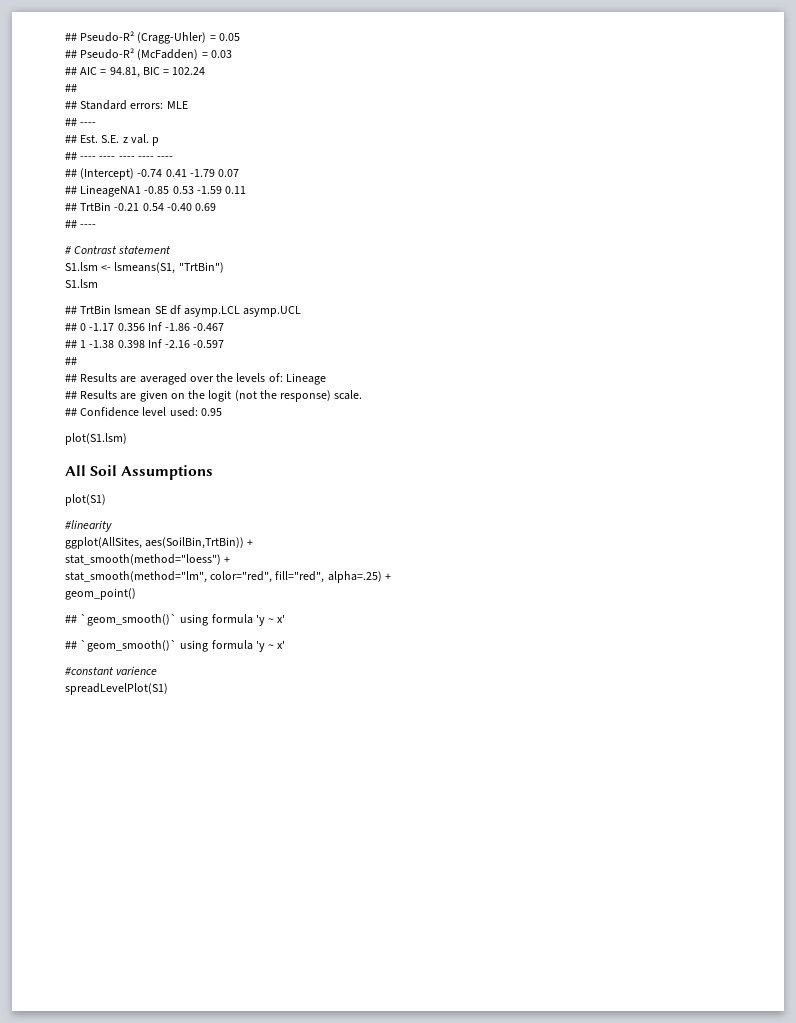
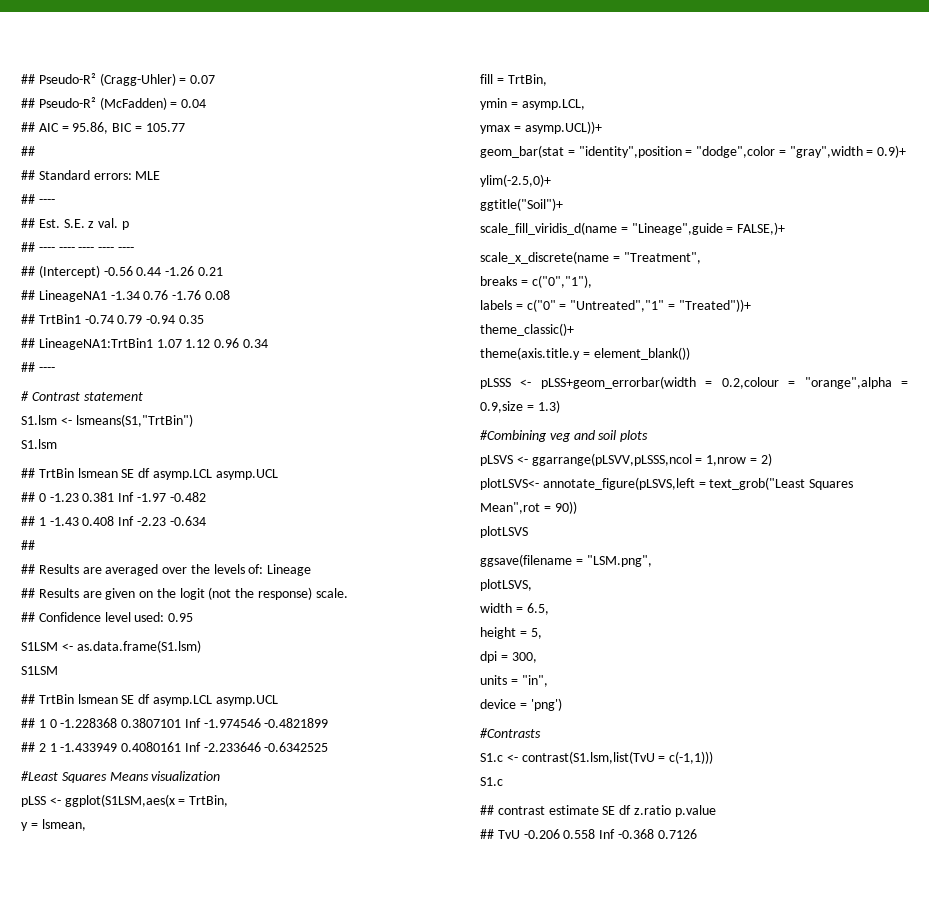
- ## Pseudo-R² (Cragg-Uhler) = 0.05
+ ## Pseudo-R² (Cragg-Uhler) = 0.07
- ## Pseudo-R² (McFadden) = 0.03
+ ## Pseudo-R² (McFadden) = 0.04
- ## AIC = 94.81, BIC = 102.24
+ ## AIC = 95.86, BIC = 105.77
- ## (Intercept) -0.74 0.41 -1.79 0.07
- ## LineageNA1 -0.85 0.53 -1.59 0.11
- ## TrtBin -0.21 0.54 -0.40 0.69
+ ## (Intercept) -0.56 0.44 -1.26 0.21
+ ## LineageNA1 -1.34 0.76 -1.76 0.08
+ ## TrtBin1 -0.74 0.79 -0.94 0.35
+ ## LineageNA1:TrtBin1 1.07 1.12 0.96 0.34
- S1.lsm <- lsmeans(S1, "TrtBin")
+ S1.lsm <- lsmeans(S1,"TrtBin")
- ## 0 -1.17 0.356 Inf -1.86 -0.467
- ## 1 -1.38 0.398 Inf -2.16 -0.597
+ ## 0 -1.23 0.381 Inf -1.97 -0.482
+ ## 1 -1.43 0.408 Inf -2.23 -0.634
- plot(S1.lsm)
- All Soil Assumptions
- plot(S1)
- #linearity
- ggplot(AllSites, aes(SoilBin,TrtBin)) +
- stat_smooth(method="loess") +
- stat_smooth(method="lm", color="red", fill="red", alpha=.25) +
- geom_point()
- ## `geom_smooth()` using formula 'y ~ x'
- ## `geom_smooth()` using formula 'y ~ x'
- #constant varience
- spreadLevelPlot(S1)
+ S1LSM <- as.data.frame(S1.lsm)
+ S1LSM
+ ## TrtBin lsmean SE df asymp.LCL asymp.UCL
+ ## 1 0 -1.228368 0.3807101 Inf -1.974546 -0.4821899
+ ## 2 1 -1.433949 0.4080161 Inf -2.233646 -0.6342525
+ #Least Squares Means visualization
+ pLSS <- ggplot(S1LSM,aes(x = TrtBin,
+ y = lsmean,
+ fill = TrtBin,
+ ymin = asymp.LCL,
+ ymax = asymp.UCL))+
+ geom_bar(stat = "identity",position = "dodge",color = "gray",width = 0.9)+
+ ylim(-2.5,0)+
+ ggtitle("Soil")+
+ scale_fill_viridis_d(name = "Lineage",guide = FALSE,)+
+ scale_x_discrete(name = "Treatment",
+ breaks = c("0","1"),
+ labels = c("0" = "Untreated","1" = "Treated"))+
+ theme_classic()+
+ theme(axis.title.y = element_blank())
+ pLSSS <- pLSS+geom_errorbar(width = 0.2,colour = "orange",alpha = 0.9,size = 1.3)
+ #Combining veg and soil plots
+ pLSVS <- ggarrange(pLSVV,pLSSS,ncol = 1,nrow = 2)
+ plotLSVS<- annotate_figure(pLSVS,left = text_grob("Least Squares Mean",rot = 90))
+ plotLSVS
+ ggsave(filename = "LSM.png",
+ plotLSVS,
+ width = 6.5,
+ height = 5,
+ dpi = 300,
+ units = "in",
+ device = 'png')
+ #Contrasts
+ S1.c <- contrast(S1.lsm,list(TvU = c(-1,1)))
+ S1.c
+ ## contrast estimate SE df z.ratio p.value
+ ## TvU -0.206 0.558 Inf -0.368 0.7126

